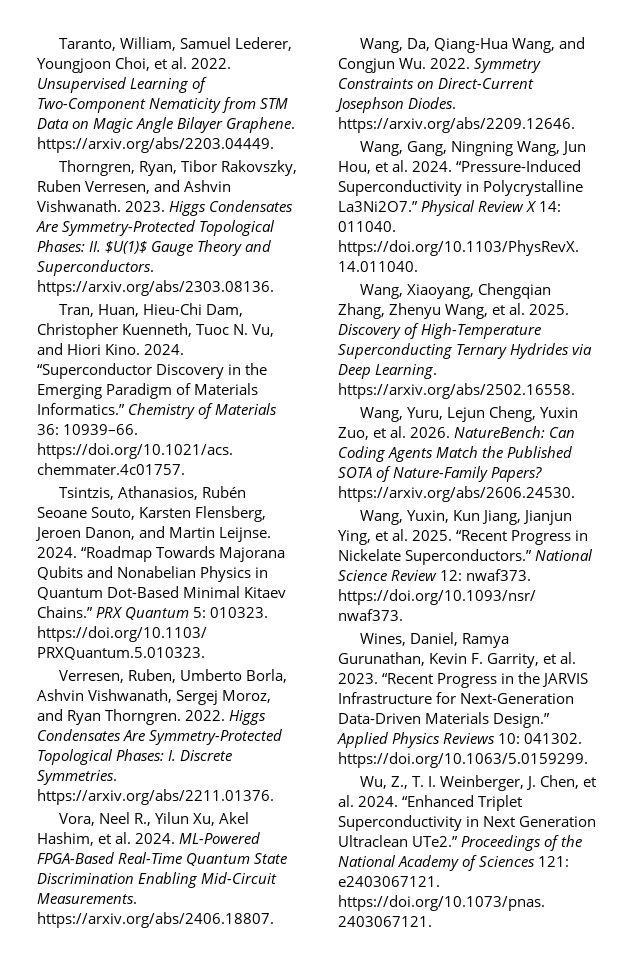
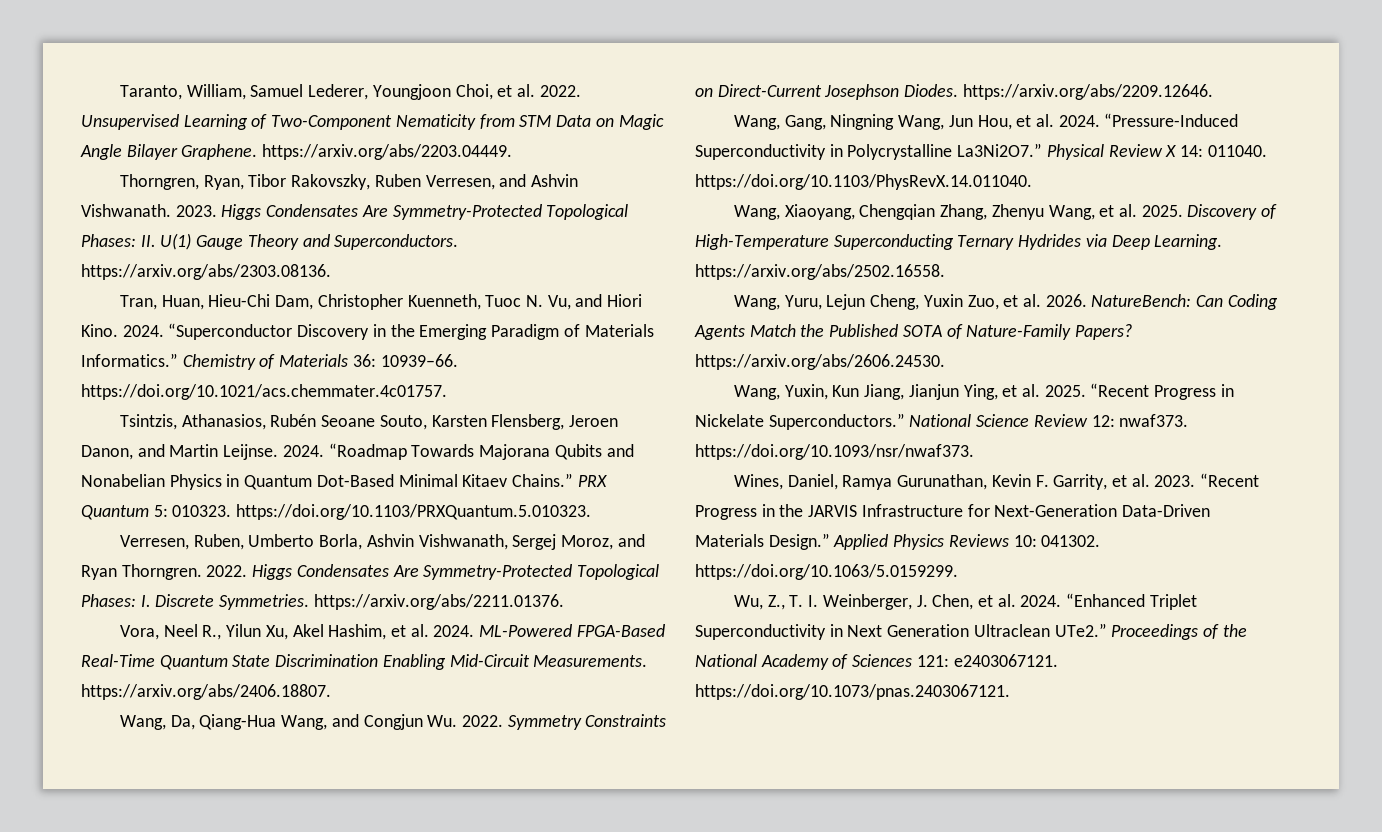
- Higgs Condensates Are Symmetry-Protected Topological Phases: II. $U(1)$ Gauge Theory and Superconductors. https://arxiv.org/abs/2303.08136.
+ Higgs Condensates Are Symmetry-Protected Topological Phases: II. U(1) Gauge Theory and Superconductors. https://arxiv.org/abs/2303.08136.

